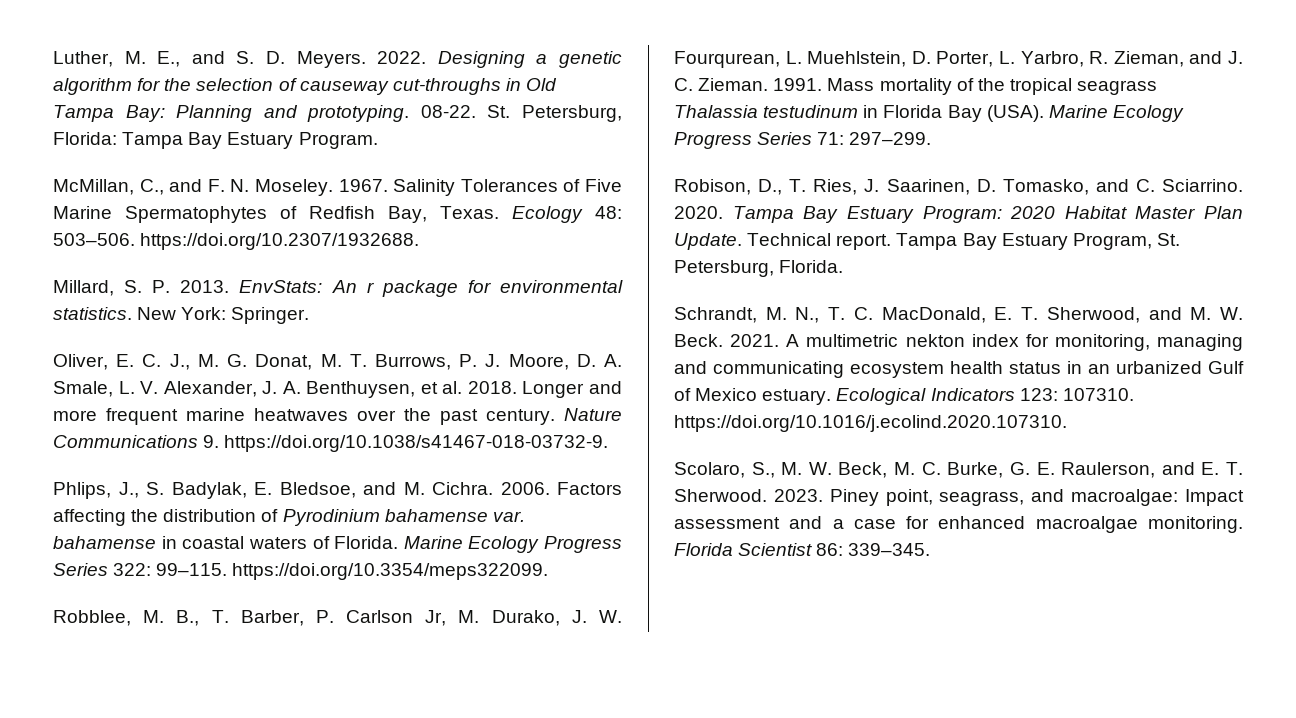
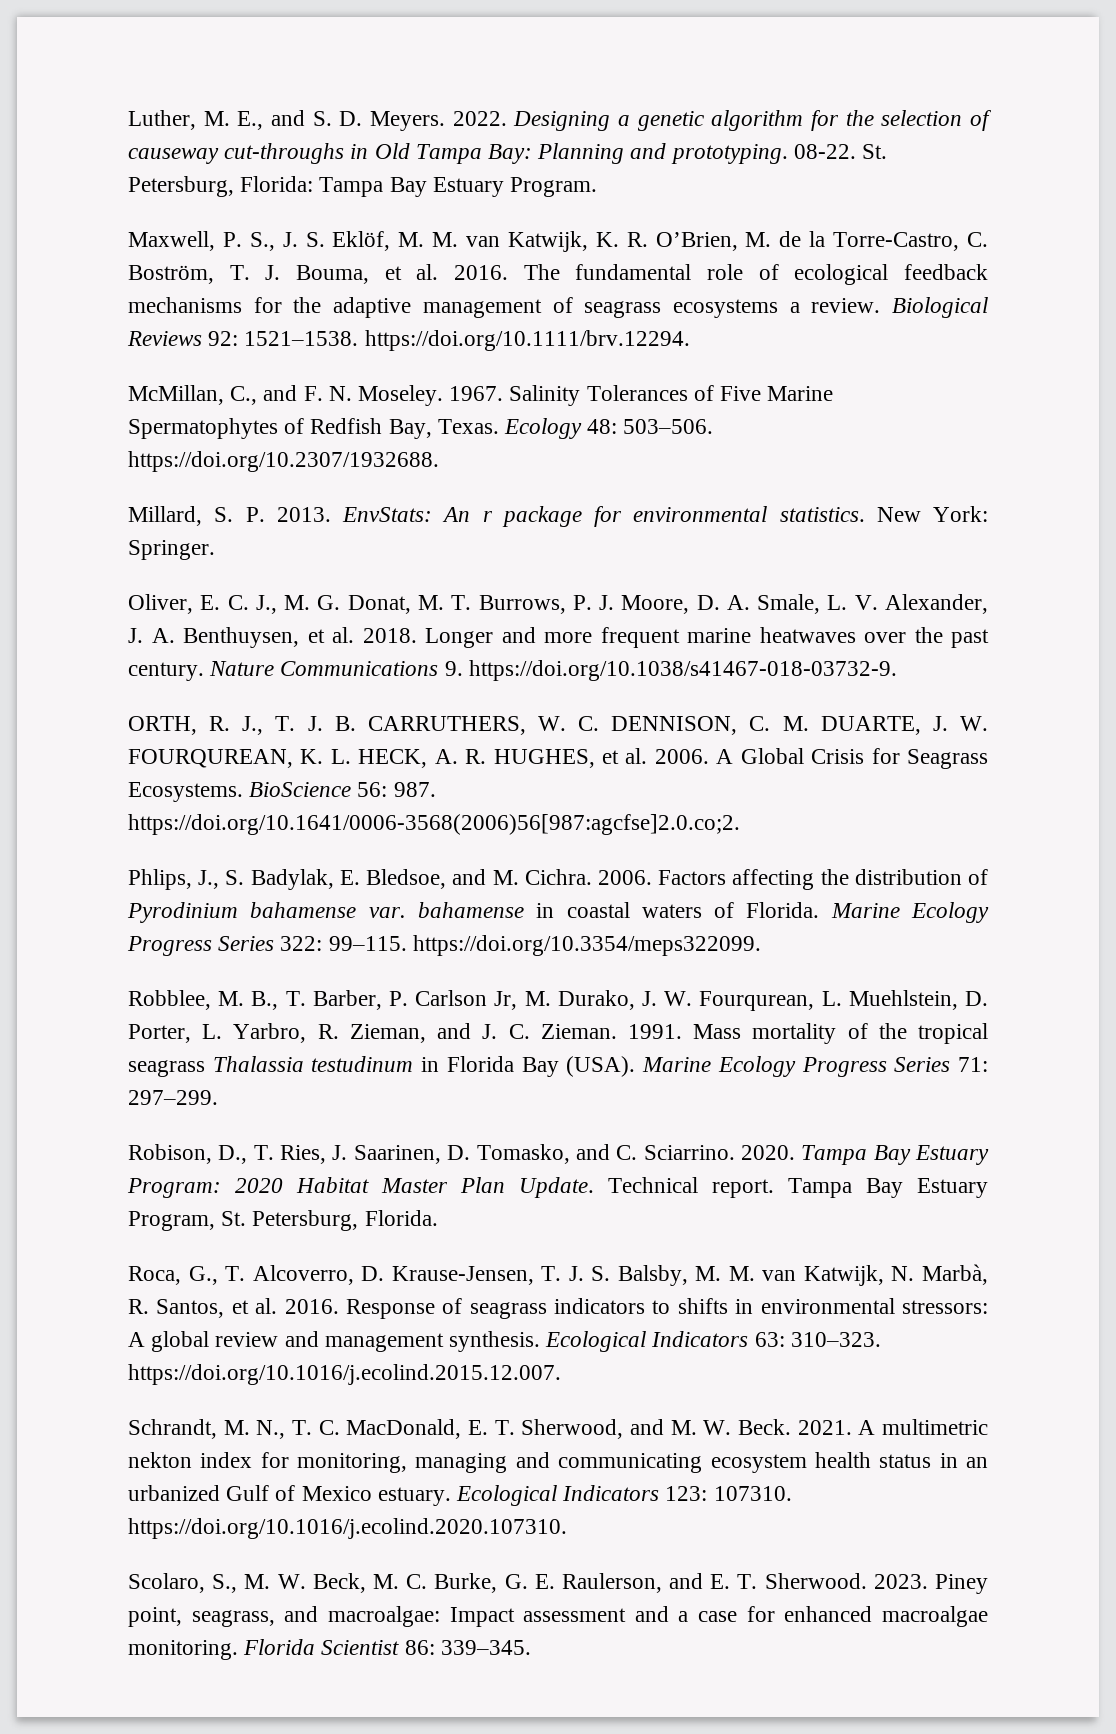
+ Maxwell, P. S., J. S. Eklöf, M. M. van Katwijk, K. R. O’Brien, M. de la Torre-Castro, C. Boström, T. J. Bouma, et al. 2016. The fundamental role of ecological feedback mechanisms for the adaptive management of seagrass ecosystems a review. Biological Reviews 92: 1521–1538. https://doi.org/10.1111/brv.12294.
+ ORTH, R. J., T. J. B. CARRUTHERS, W. C. DENNISON, C. M. DUARTE, J. W. FOURQUREAN, K. L. HECK, A. R. HUGHES, et al. 2006. A Global Crisis for Seagrass Ecosystems. BioScience 56: 987. https://doi.org/10.1641/0006-3568(2006)56[987:agcfse]2.0.co;2.
+ Roca, G., T. Alcoverro, D. Krause-Jensen, T. J. S. Balsby, M. M. van Katwijk, N. Marbà, R. Santos, et al. 2016. Response of seagrass indicators to shifts in environmental stressors: A global review and management synthesis. Ecological Indicators 63: 310–323. https://doi.org/10.1016/j.ecolind.2015.12.007.

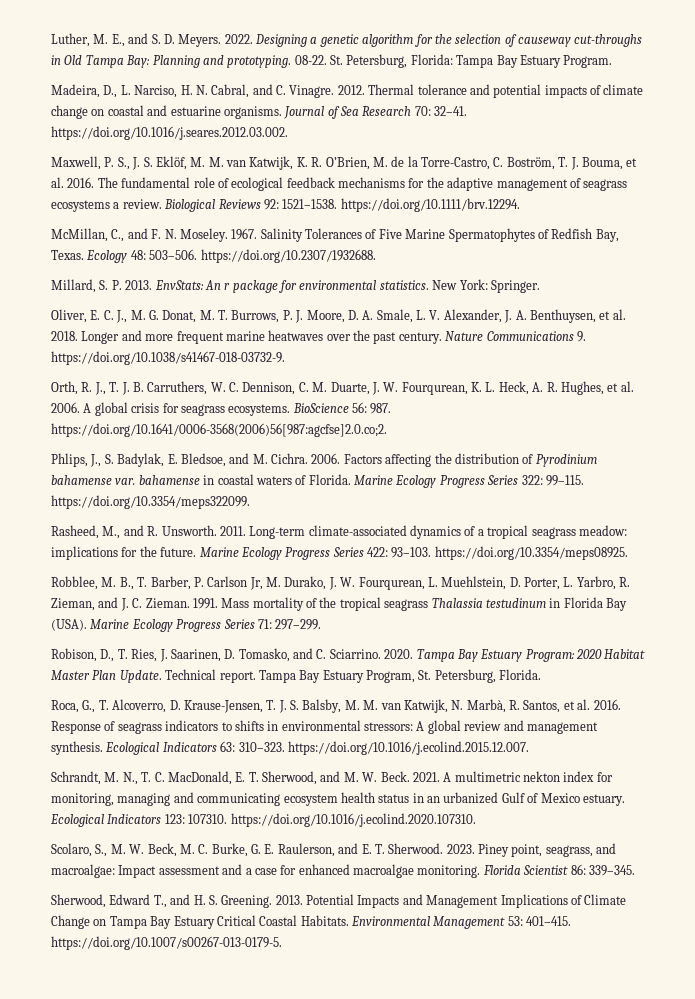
+ Madeira, D., L. Narciso, H. N. Cabral, and C. Vinagre. 2012. Thermal tolerance and potential impacts of climate change on coastal and estuarine organisms. Journal of Sea Research 70: 32–41. https://doi.org/10.1016/j.seares.2012.03.002.
- ORTH, R. J., T. J. B. CARRUTHERS, W. C. DENNISON, C. M. DUARTE, J. W. FOURQUREAN, K. L. HECK, A. R. HUGHES, et al. 2006.
+ Orth, R. J., T. J. B. Carruthers, W. C. Dennison, C. M. Duarte, J. W. Fourqurean, K. L. Heck, A. R. Hughes, et al. 2006.
- A Global Crisis for Seagrass Ecosystems.
+ A global crisis for seagrass ecosystems.
+ Rasheed, M., and R. Unsworth. 2011. Long-term climate-associated dynamics of a tropical seagrass meadow: implications for the future. Marine Ecology Progress Series 422: 93–103. https://doi.org/10.3354/meps08925.
+ Sherwood, Edward T., and H. S. Greening. 2013. Potential Impacts and Management Implications of Climate Change on Tampa Bay Estuary Critical Coastal Habitats. Environmental Management 53: 401–415. https://doi.org/10.1007/s00267-013-0179-5.

